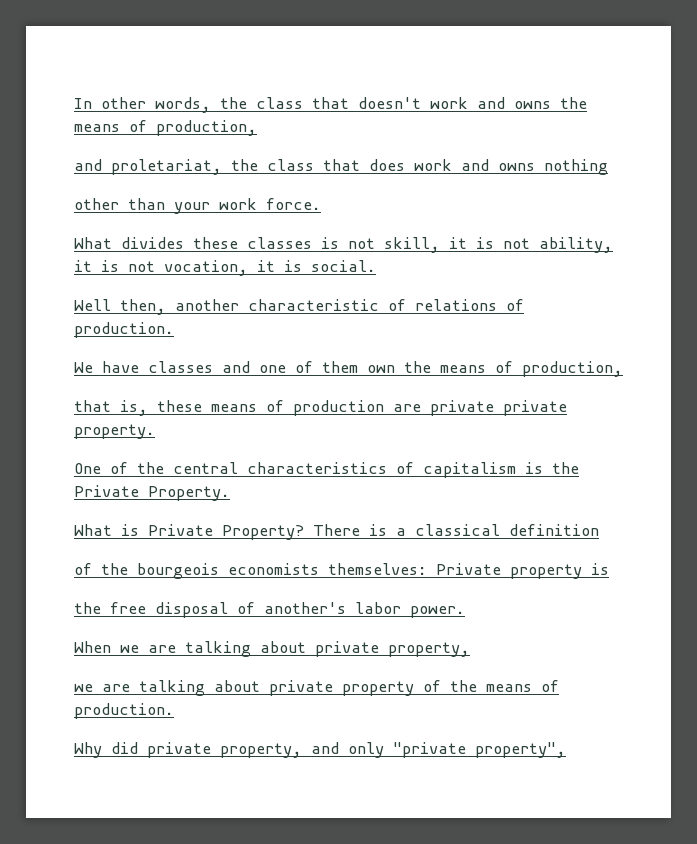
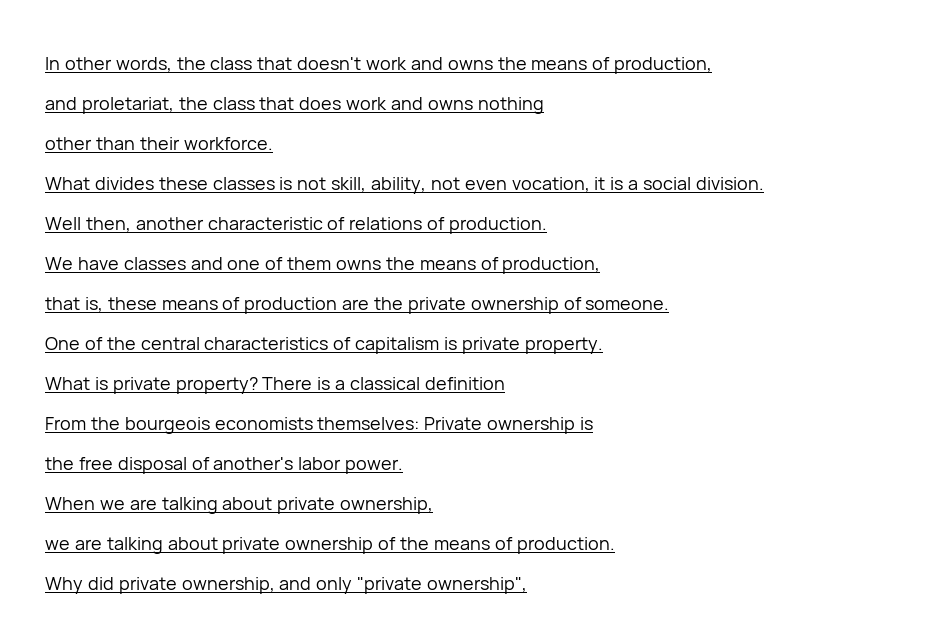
- other than your work force.
+ other than their workforce.
- What divides these classes is not skill, it is not ability, it is not vocation, it is social.
+ What divides these classes is not skill, ability, not even vocation, it is a social division.
- We have classes and one of them own the means of production,
+ We have classes and one of them owns the means of production,
- that is, these means of production are private private property.
+ that is, these means of production are the private ownership of someone.
- One of the central characteristics of capitalism is the Private Property.
+ One of the central characteristics of capitalism is private property.
- What is Private Property?
+ What is private property?
- of the bourgeois economists themselves: Private property is
+ From the bourgeois economists themselves: Private ownership is
- When we are talking about private property,
- we are talking about private property of the means of production.
+ When we are talking about private ownership,
+ we are talking about private ownership of the means of production.
- Why did private property, and only "private property",
+ Why did private ownership, and only "private ownership",

